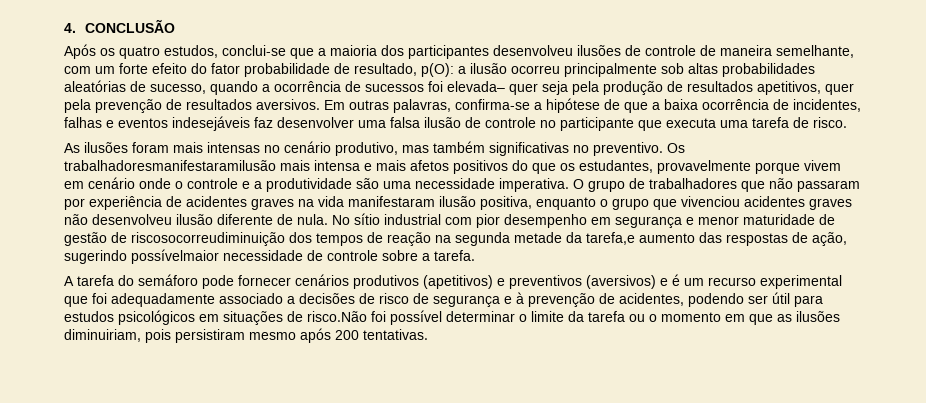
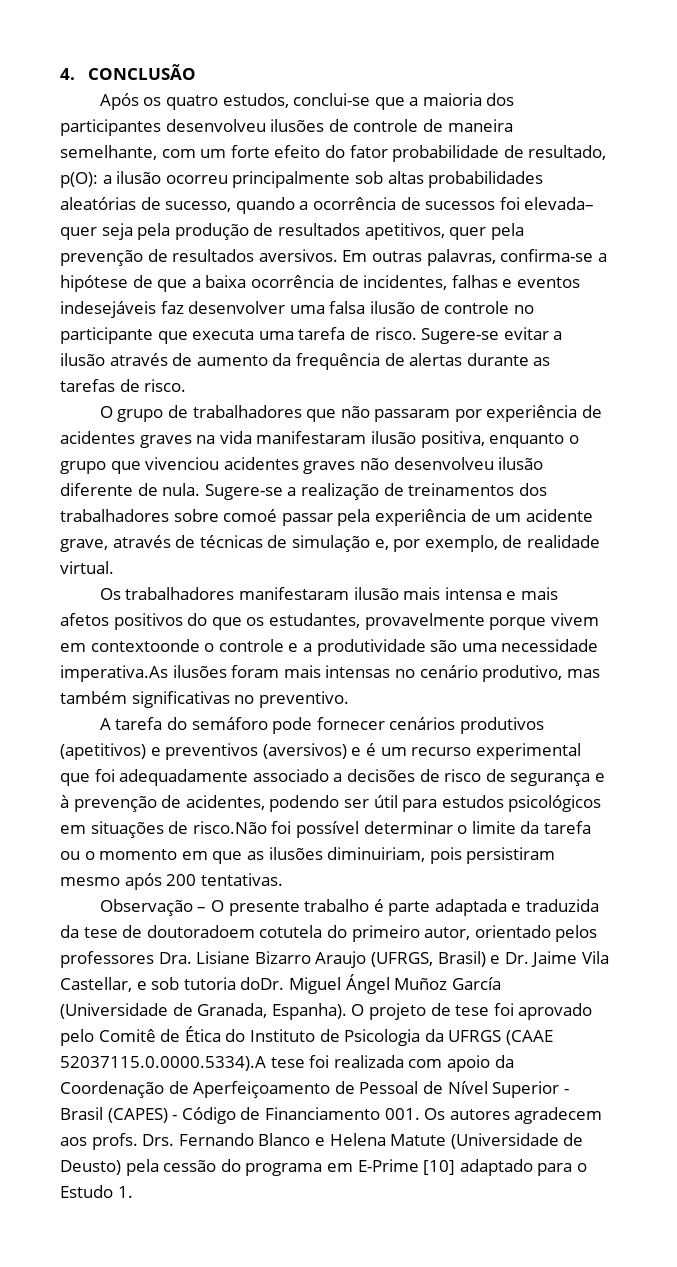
- Em outras palavras, confirma-se a hipótese de que a baixa ocorrência de incidentes, falhas e eventos indesejáveis faz desenvolver uma falsa ilusão de controle no participante que executa uma tarefa de risco.
- As ilusões foram mais intensas no cenário produtivo, mas também significativas no preventivo. Os trabalhadoresmanifestaramilusão mais intensa e mais afetos positivos do que os estudantes, provavelmente porque vivem em cenário onde o controle e a produtividade são uma necessidade imperativa. O grupo de trabalhadores que não passaram por experiência de acidentes graves na vida manifestaram ilusão positiva, enquanto o grupo que vivenciou acidentes graves não desenvolveu ilusão diferente de nula.
+ Em outras palavras, confirma-se a hipótese de que a baixa ocorrência de incidentes, falhas e eventos indesejáveis faz desenvolver uma falsa ilusão de controle no participante que executa uma tarefa de risco. Sugere-se evitar a ilusão através de aumento da frequência de alertas durante as tarefas de risco.
+ O grupo de trabalhadores que não passaram por experiência de acidentes graves na vida manifestaram ilusão positiva, enquanto o grupo que vivenciou acidentes graves não desenvolveu ilusão diferente de nula.
- No sítio industrial com pior desempenho em segurança e menor maturidade de gestão de riscosocorreudiminuição dos tempos de reação na segunda metade da tarefa,e aumento das respostas de ação, sugerindo possívelmaior necessidade de controle sobre a tarefa.
+ Sugere-se a realização de treinamentos dos trabalhadores sobre comoé passar pela experiência de um acidente grave, através de técnicas de simulação e, por exemplo, de realidade virtual.
+ Os trabalhadores manifestaram ilusão mais intensa e mais afetos positivos do que os estudantes, provavelmente porque vivem em contextoonde o controle e a produtividade são uma necessidade imperativa.As ilusões foram mais intensas no cenário produtivo, mas também significativas no preventivo.
+ Observação – O presente trabalho é parte adaptada e traduzida da tese de doutoradoem cotutela do primeiro autor, orientado pelos professores Dra. Lisiane Bizarro Araujo (UFRGS, Brasil) e Dr. Jaime Vila Castellar, e sob tutoria doDr. Miguel Ángel Muñoz García (Universidade de Granada, Espanha). O projeto de tese foi aprovado pelo Comitê de Ética do Instituto de Psicologia da UFRGS (CAAE 52037115.0.0000.5334).A tese foi realizada com apoio da Coordenação de Aperfeiçoamento de Pessoal de Nível Superior - Brasil (CAPES) - Código de Financiamento 001. Os autores agradecem aos profs. Drs. Fernando Blanco e Helena Matute (Universidade de Deusto) pela cessão do programa em E-Prime [10] adaptado para o Estudo 1.

